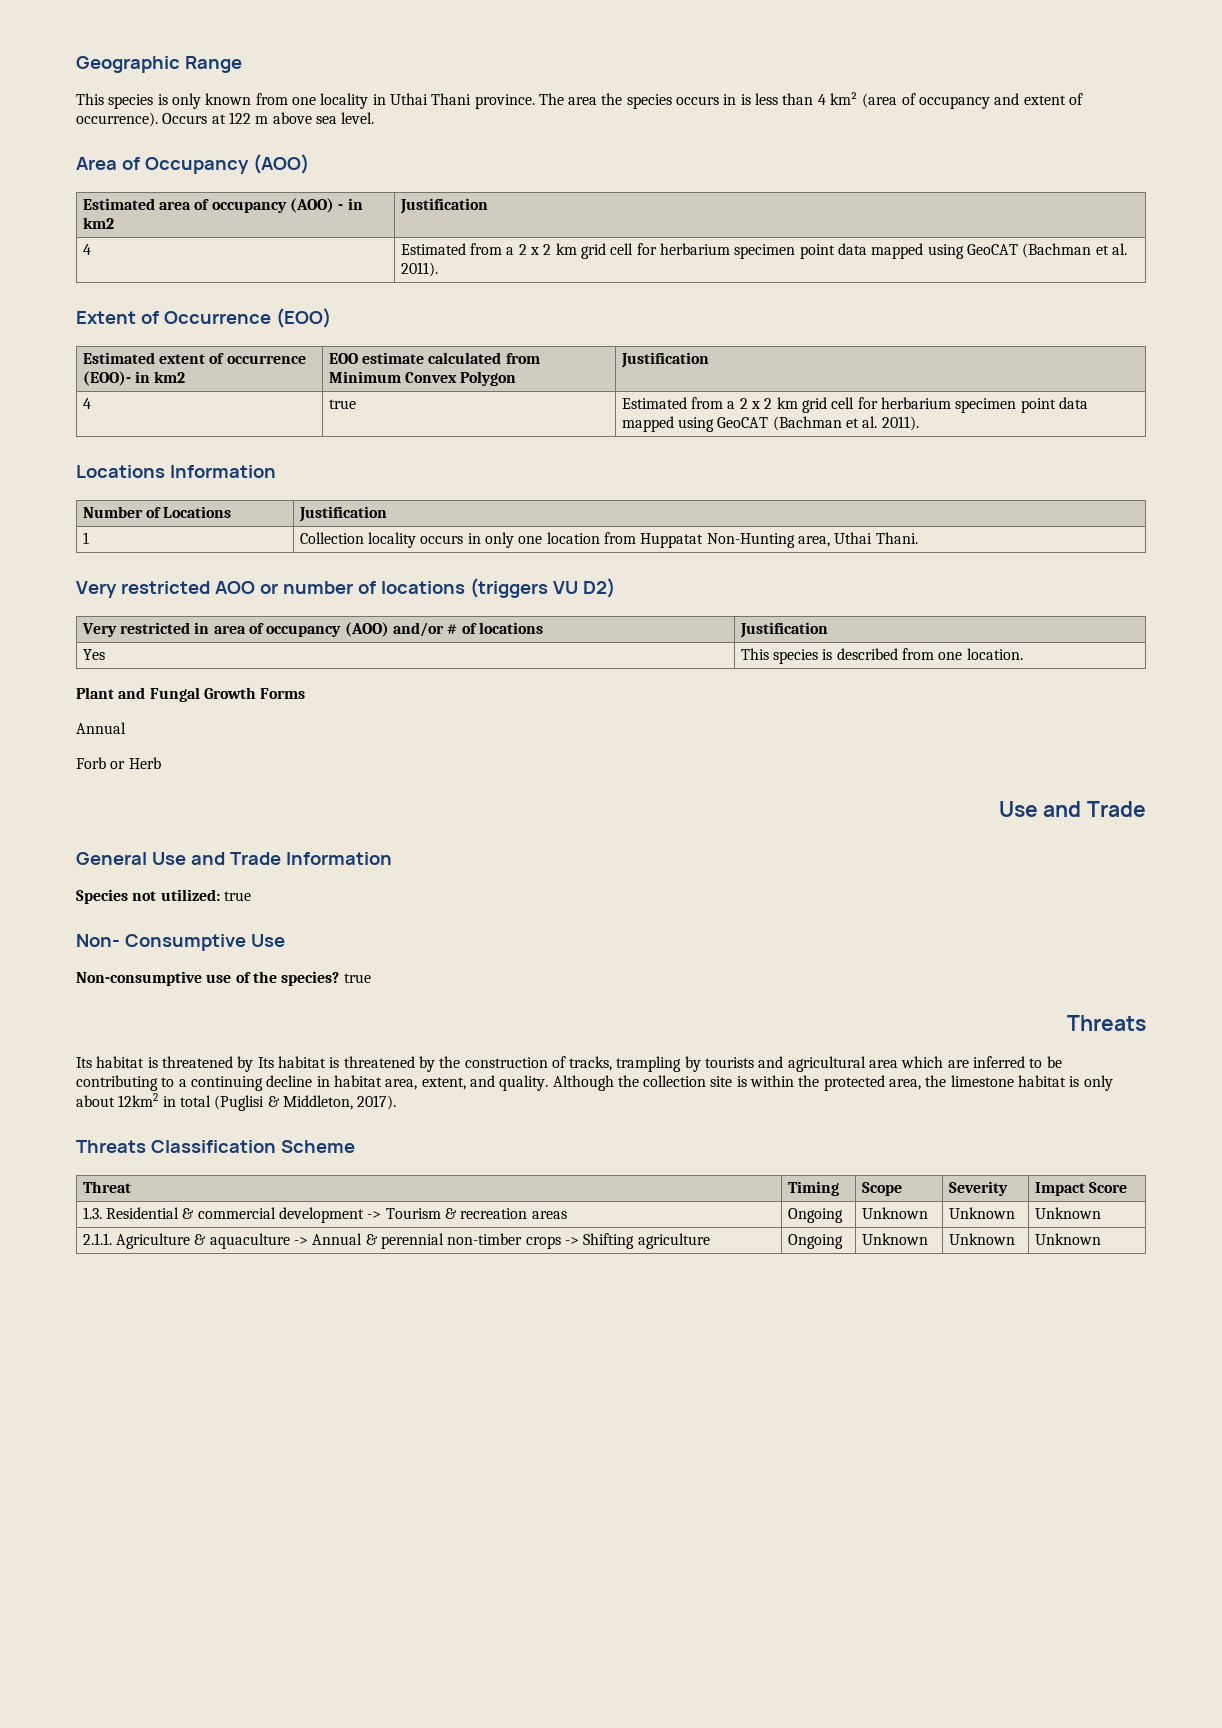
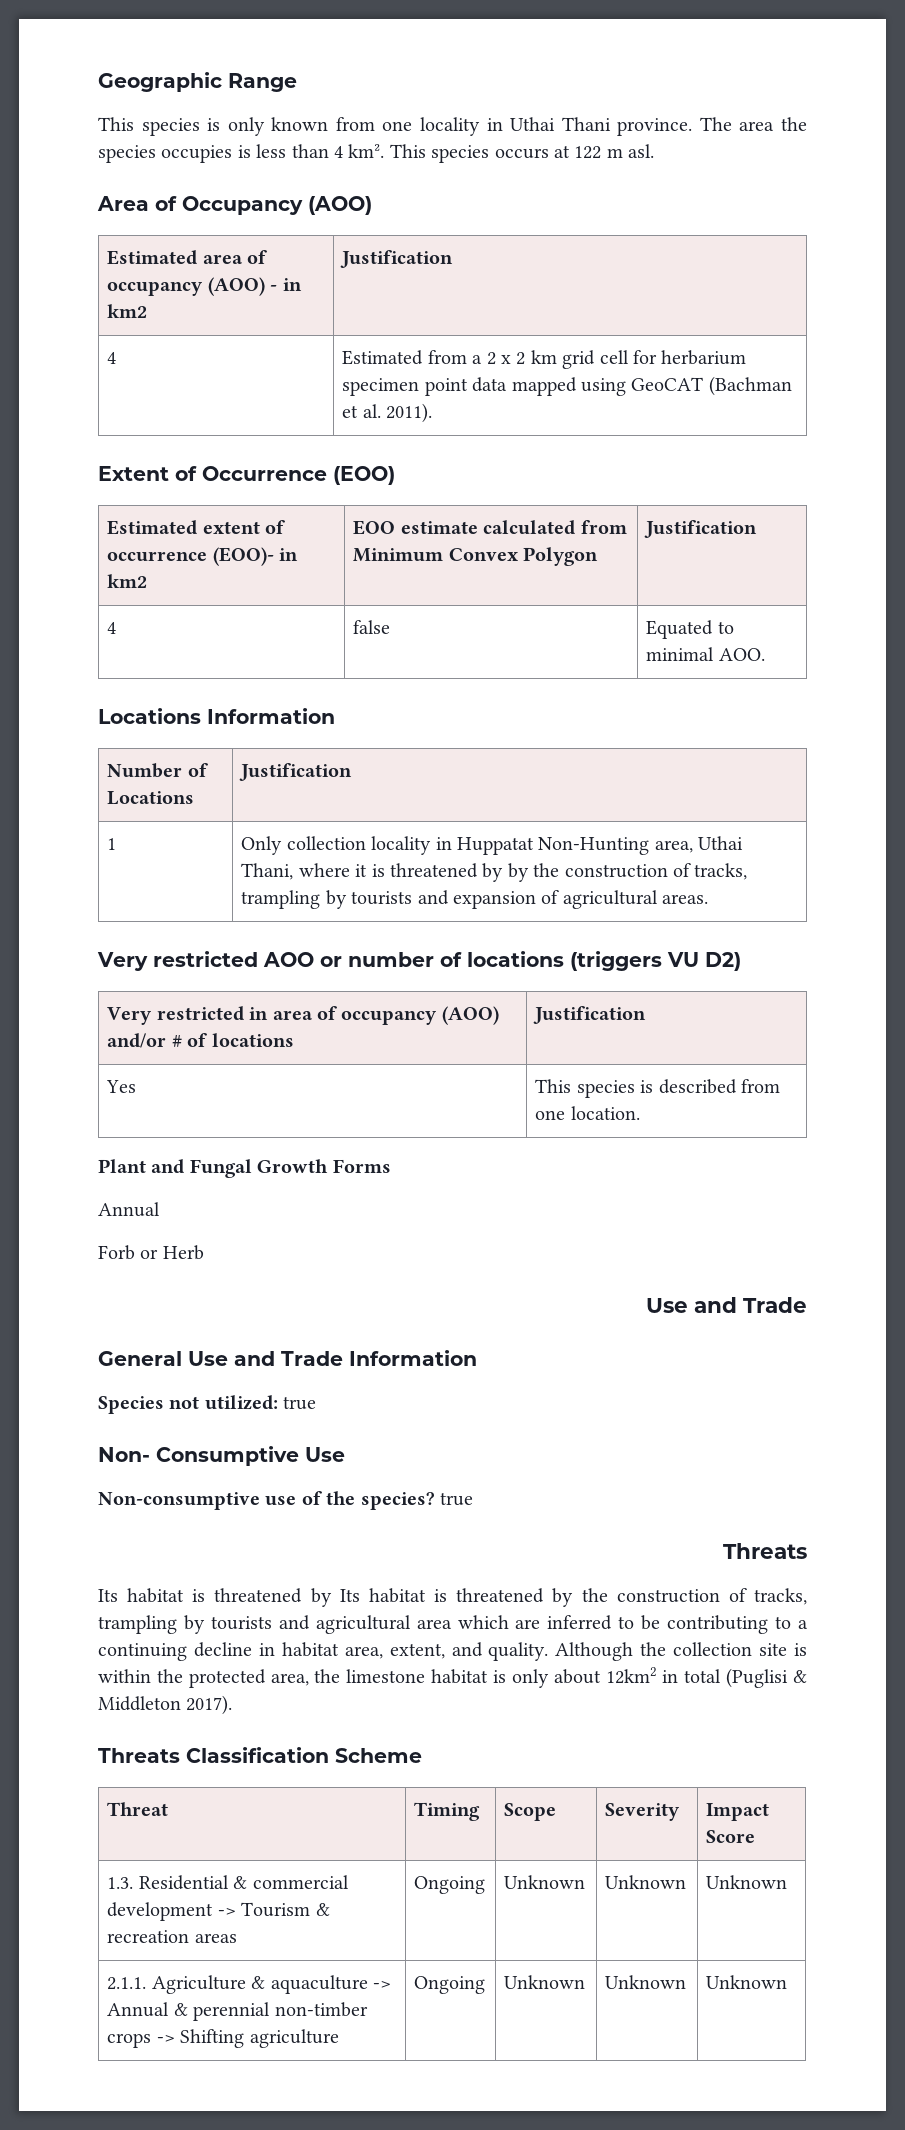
- The area the species occurs in is less than 4 km² (area of occupancy and extent of occurrence). Occurs at 122 m above sea level.
+ The area the species occupies is less than 4 km². This species occurs at 122 m asl.
- 4 | true | Estimated from a 2 x 2 km grid cell for herbarium specimen point data mapped using GeoCAT (Bachman et al. 2011).
+ 4 | false | Equated to minimal AOO.
- 1 | Collection locality occurs in only one location from Huppatat Non-Hunting area, Uthai Thani.
+ 1 | Only collection locality in Huppatat Non-Hunting area, Uthai Thani, where it is threatened by by the construction of tracks, trampling by tourists and expansion of agricultural areas.
- Although the collection site is within the protected area, the limestone habitat is only about 12km2 in total (Puglisi & Middleton, 2017).
+ Although the collection site is within the protected area, the limestone habitat is only about 12km2 in total (Puglisi & Middleton 2017).

